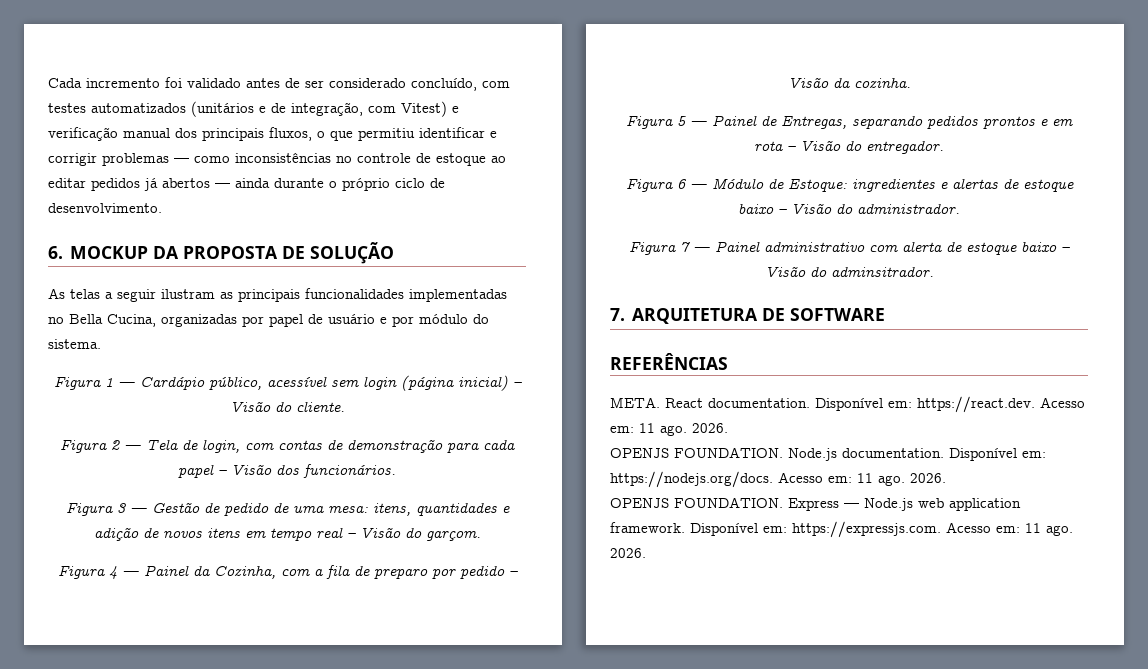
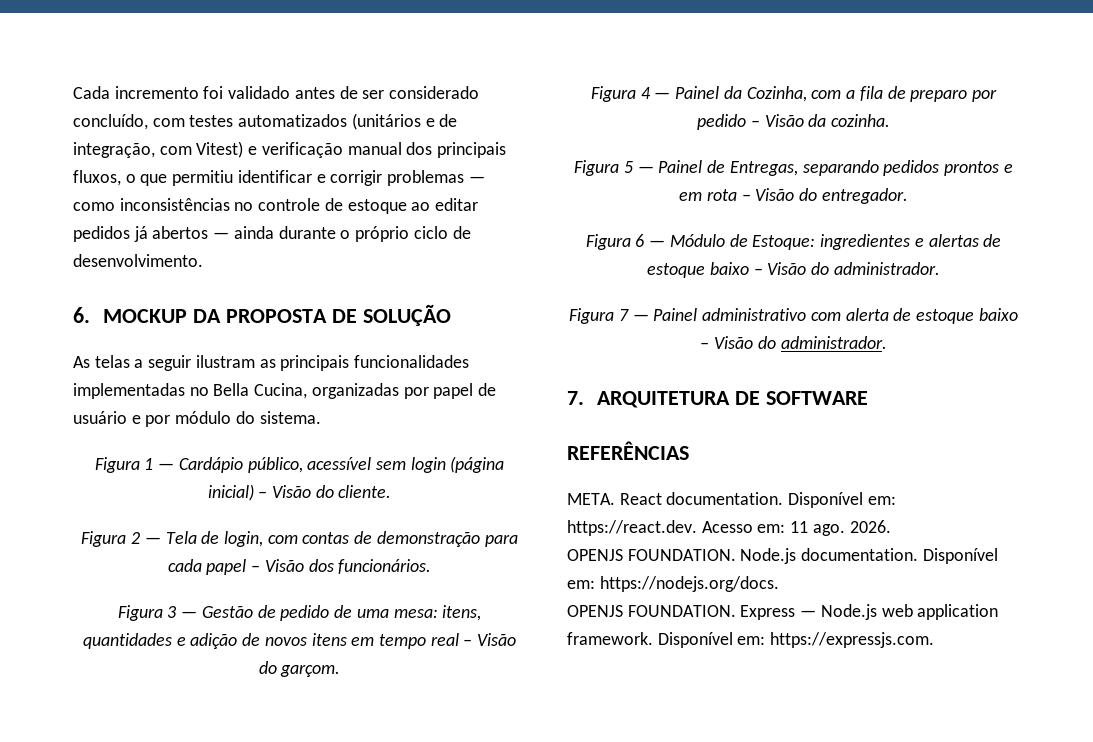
- Figura 7 — Painel administrativo com alerta de estoque baixo – Visão do adminsitrador.
+ Figura 7 — Painel administrativo com alerta de estoque baixo – Visão do administrador.
- Disponível em: https://nodejs.org/docs. Acesso em: 11 ago. 2026.
+ Disponível em: https://nodejs.org/docs.
- Disponível em: https://expressjs.com. Acesso em: 11 ago. 2026.
+ Disponível em: https://expressjs.com.

